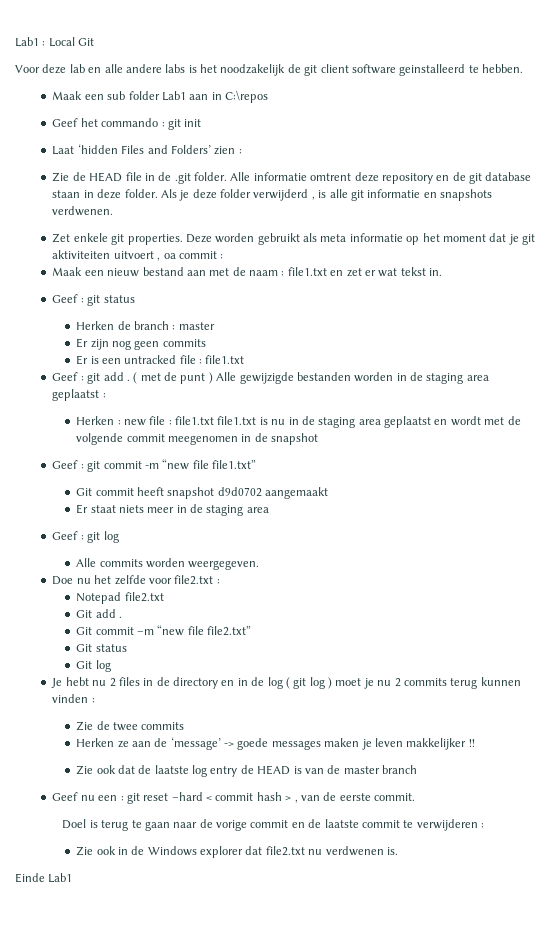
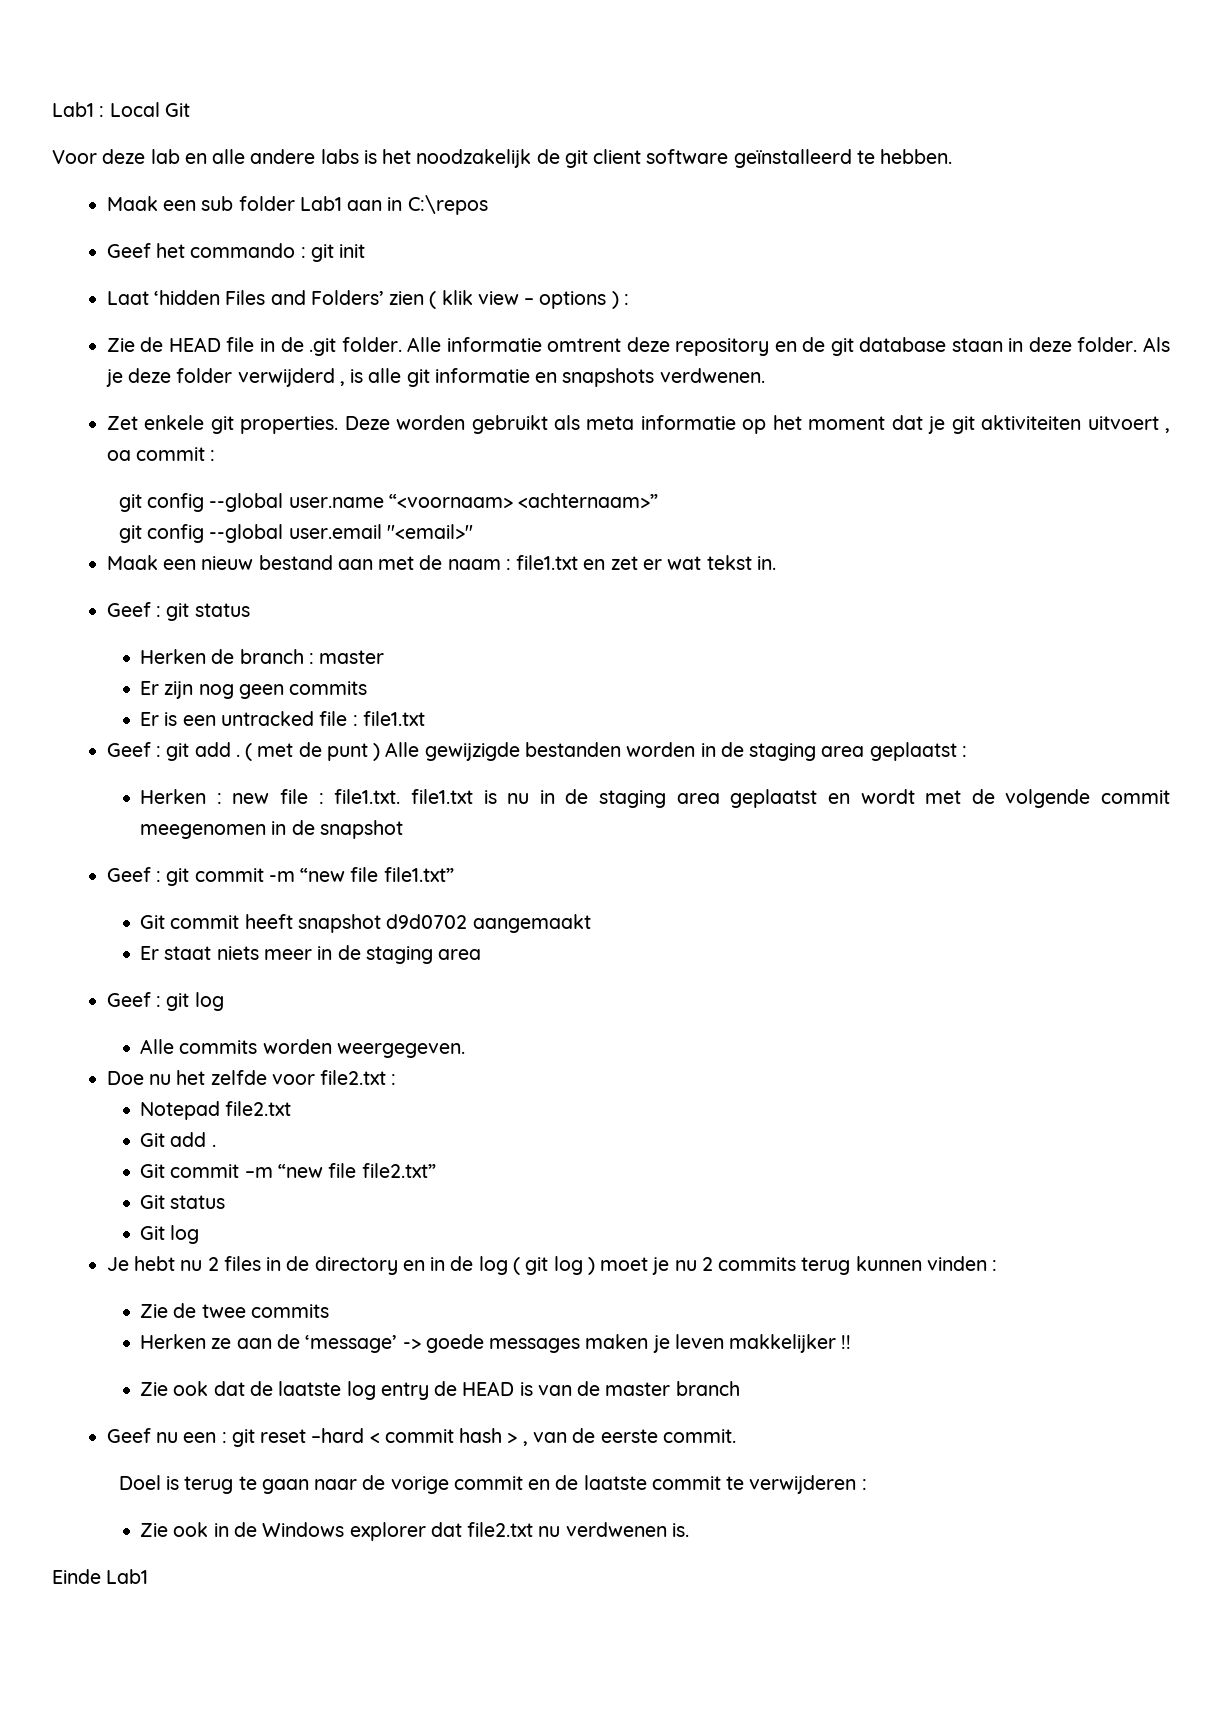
- Voor deze lab en alle andere labs is het noodzakelijk de git client software geinstalleerd te hebben.
+ Voor deze lab en alle andere labs is het noodzakelijk de git client software geïnstalleerd te hebben.
- Laat ‘hidden Files and Folders’ zien :
+ Laat ‘hidden Files and Folders’ zien ( klik view – options ) :
+ git config --global user.name “<voornaam> <achternaam>”
+ git config --global user.email "<email>"
- Herken : new file : file1.txt file1.txt is nu in de staging area geplaatst en wordt met de volgende commit meegenomen in de snapshot
+ Herken : new file : file1.txt. file1.txt is nu in de staging area geplaatst en wordt met de volgende commit meegenomen in de snapshot

